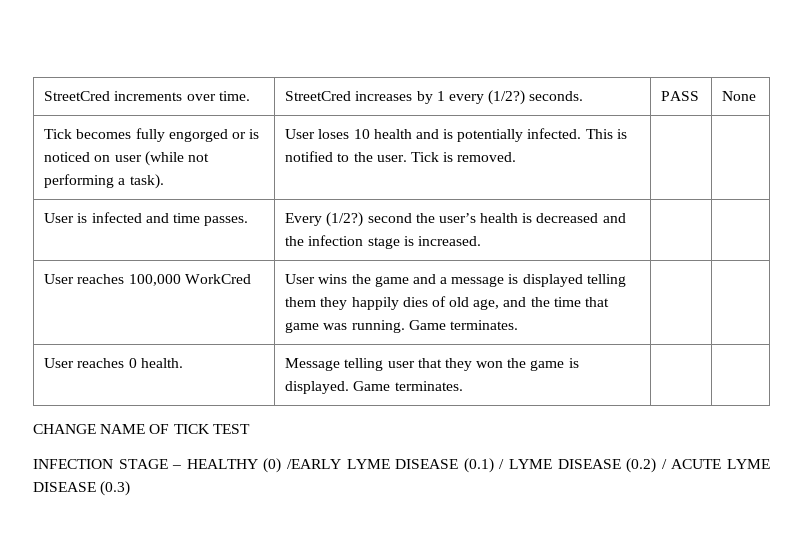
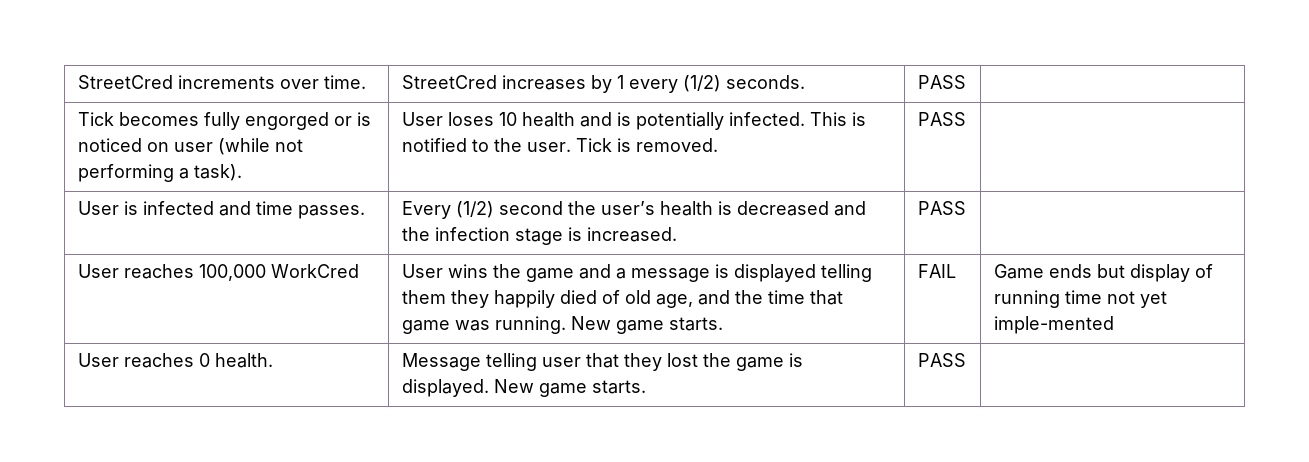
- StreetCred increments over time. | StreetCred increases by 1 every (1/2?) seconds. | PASS | None
+ StreetCred increments over time. | StreetCred increases by 1 every (1/2) seconds. | PASS |
- Tick becomes fully engorged or is noticed on user (while not performing a task). | User loses 10 health and is potentially infected. This is notified to the user. Tick is removed. | |
+ Tick becomes fully engorged or is noticed on user (while not performing a task). | User loses 10 health and is potentially infected. This is notified to the user. Tick is removed. | PASS |
- User is infected and time passes. | Every (1/2?) second the user’s health is decreased and the infection stage is increased. | |
+ User is infected and time passes. | Every (1/2) second the user’s health is decreased and the infection stage is increased. | PASS |
- User wins the game and a message is displayed telling them they happily dies of old age, and the time that game was running. Game terminates.
+ User wins the game and a message is displayed telling them they happily died of old age, and the time that game was running. New game starts. | FAIL | Game ends but display of running time not yet imple-mented
- User reaches 0 health. | Message telling user that they won the game is displayed. Game terminates. | |
- CHANGE NAME OF TICK TEST
- INFECTION STAGE – HEALTHY (0) /EARLY LYME DISEASE (0.1) / LYME DISEASE (0.2) / ACUTE LYME DISEASE (0.3)
+ User reaches 0 health. | Message telling user that they lost the game is displayed. New game starts. | PASS |

